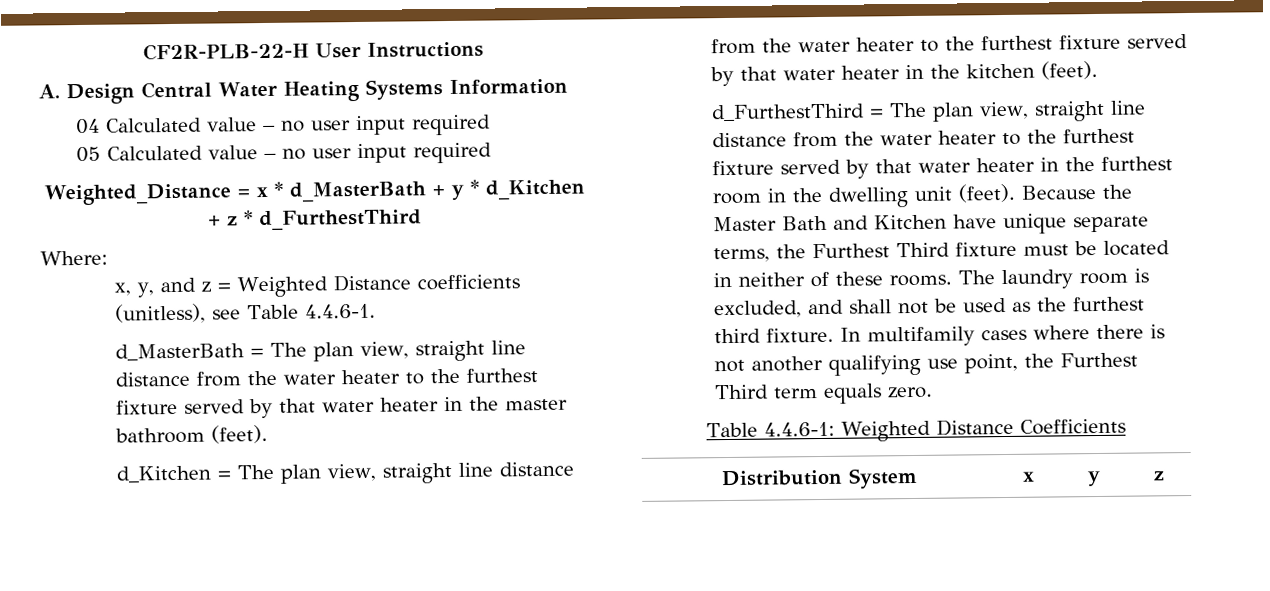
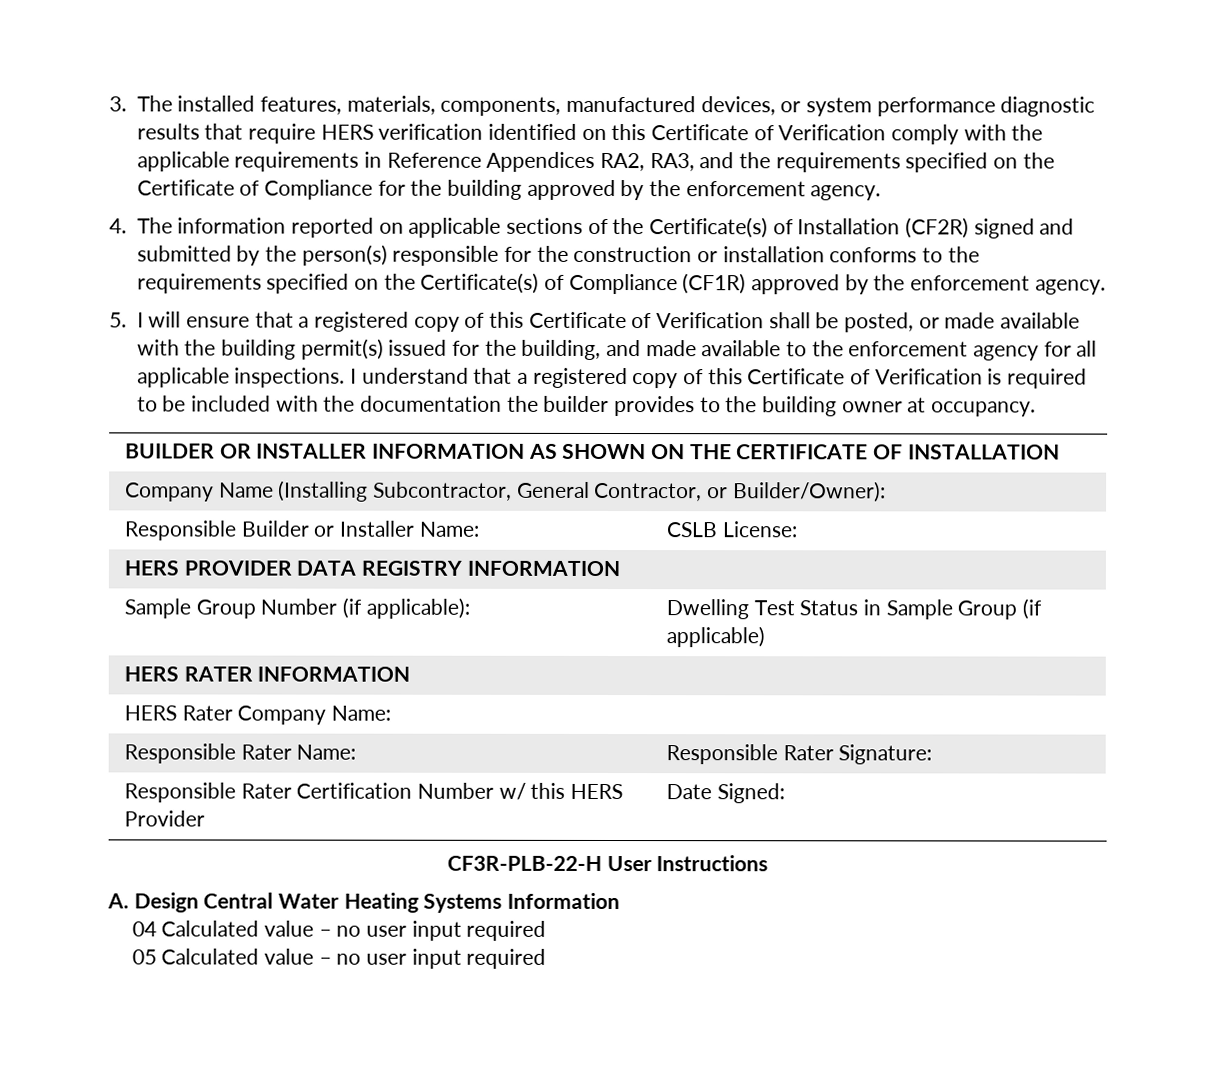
- CF2R-PLB-22-H User Instructions
+ 3. The installed features, materials, components, manufactured devices, or system performance diagnostic results that require HERS verification identified on this Certificate of Verification comply with the applicable requirements in Reference Appendices RA2, RA3, and the requirements specified on the Certificate of Compliance for the building approved by the enforcement agency.
+ 4. The information reported on applicable sections of the Certificate(s) of Installation (CF2R) signed and submitted by the person(s) responsible for the construction or installation conforms to the requirements specified on the Certificate(s) of Compliance (CF1R) approved by the enforcement agency.
+ 5. I will ensure that a registered copy of this Certificate of Verification shall be posted, or made available with the building permit(s) issued for the building, and made available to the enforcement agency for all applicable inspections. I understand that a registered copy of this Certificate of Verification is required to be included with the documentation the builder provides to the building owner at occupancy.
+ BUILDER OR INSTALLER INFORMATION AS SHOWN ON THE CERTIFICATE OF INSTALLATION
+ Company Name (Installing Subcontractor, General Contractor, or Builder/Owner):
+ Responsible Builder or Installer Name: | CSLB License:
+ HERS PROVIDER DATA REGISTRY INFORMATION
+ Sample Group Number (if applicable): | Dwelling Test Status in Sample Group (if applicable)
+ HERS RATER INFORMATION
+ HERS Rater Company Name:
+ Responsible Rater Name: | Responsible Rater Signature:
+ Responsible Rater Certification Number w/ this HERS Provider | Date Signed:
+ CF3R-PLB-22-H User Instructions
- Weighted_Distance = x * d_MasterBath + y * d_Kitchen + z * d_FurthestThird
- Where:
- x, y, and z = Weighted Distance coefficients (unitless), see Table 4.4.6-1.
- d_MasterBath = The plan view, straight line distance from the water heater to the furthest fixture served by that water heater in the master bathroom (feet).
- d_Kitchen = The plan view, straight line distance from the water heater to the furthest fixture served by that water heater in the kitchen (feet).
- d_FurthestThird = The plan view, straight line distance from the water heater to the furthest fixture served by that water heater in the furthest room in the dwelling unit (feet). Because the Master Bath and Kitchen have unique separate terms, the Furthest Third fixture must be located in neither of these rooms. The laundry room is excluded, and shall not be used as the furthest third fixture. In multifamily cases where there is not another qualifying use point, the Furthest Third term equals zero.
- Table 4.4.6-1: Weighted Distance Coefficients
- Distribution System | x | y | z

